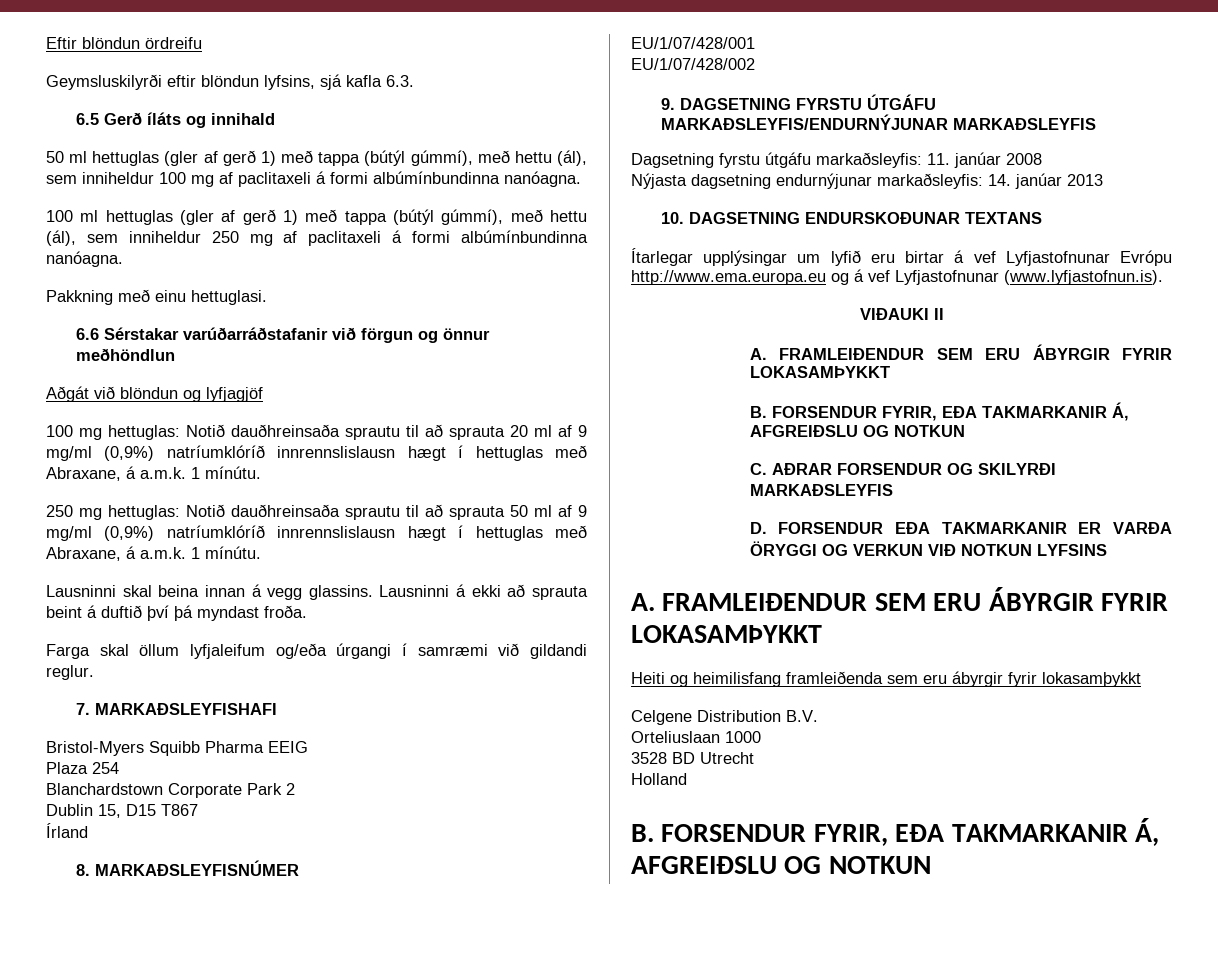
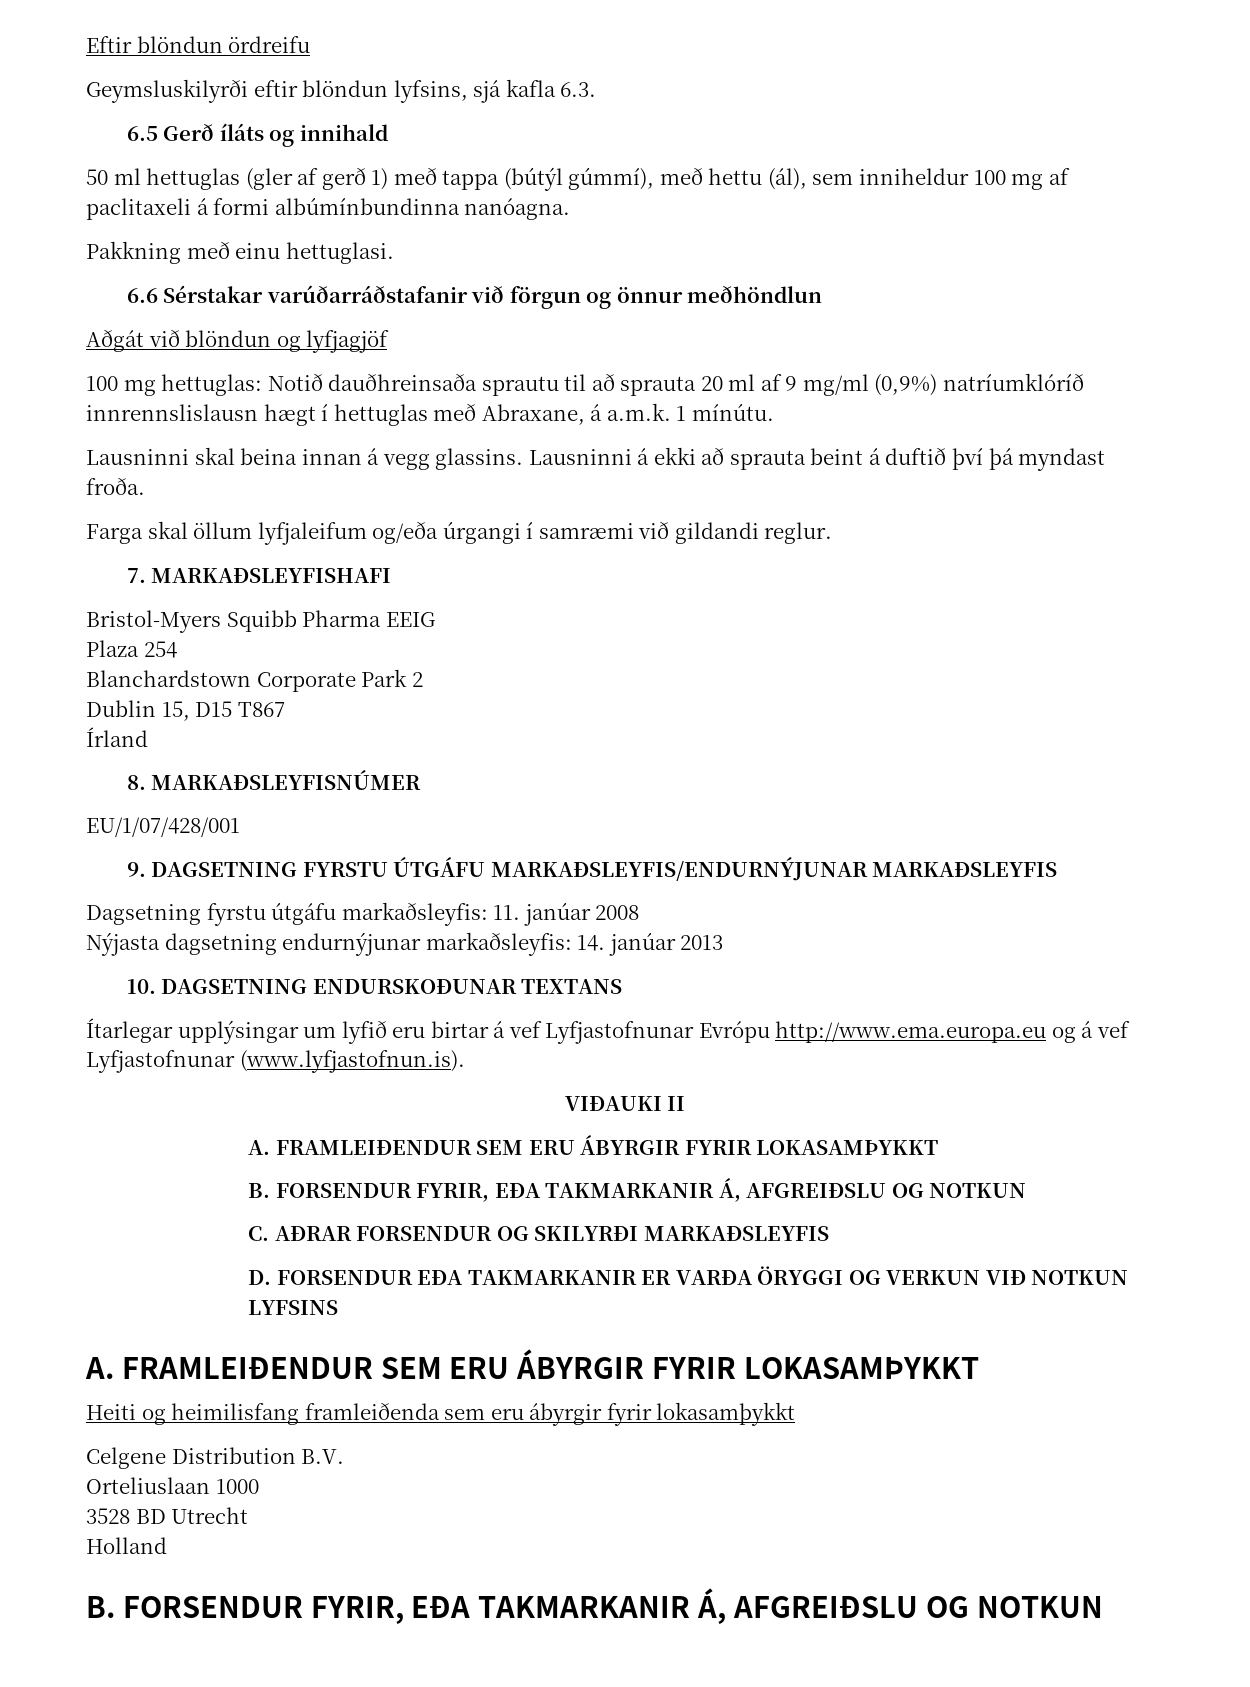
- 100 ml hettuglas (gler af gerð 1) með tappa (bútýl gúmmí), með hettu (ál), sem inniheldur 250 mg af paclitaxeli á formi albúmínbundinna nanóagna.
- 250 mg hettuglas: Notið dauðhreinsaða sprautu til að sprauta 50 ml af 9 mg/ml (0,9%) natríumklóríð innrennslislausn hægt í hettuglas með Abraxane, á a.m.k. 1 mínútu.
- EU/1/07/428/002

